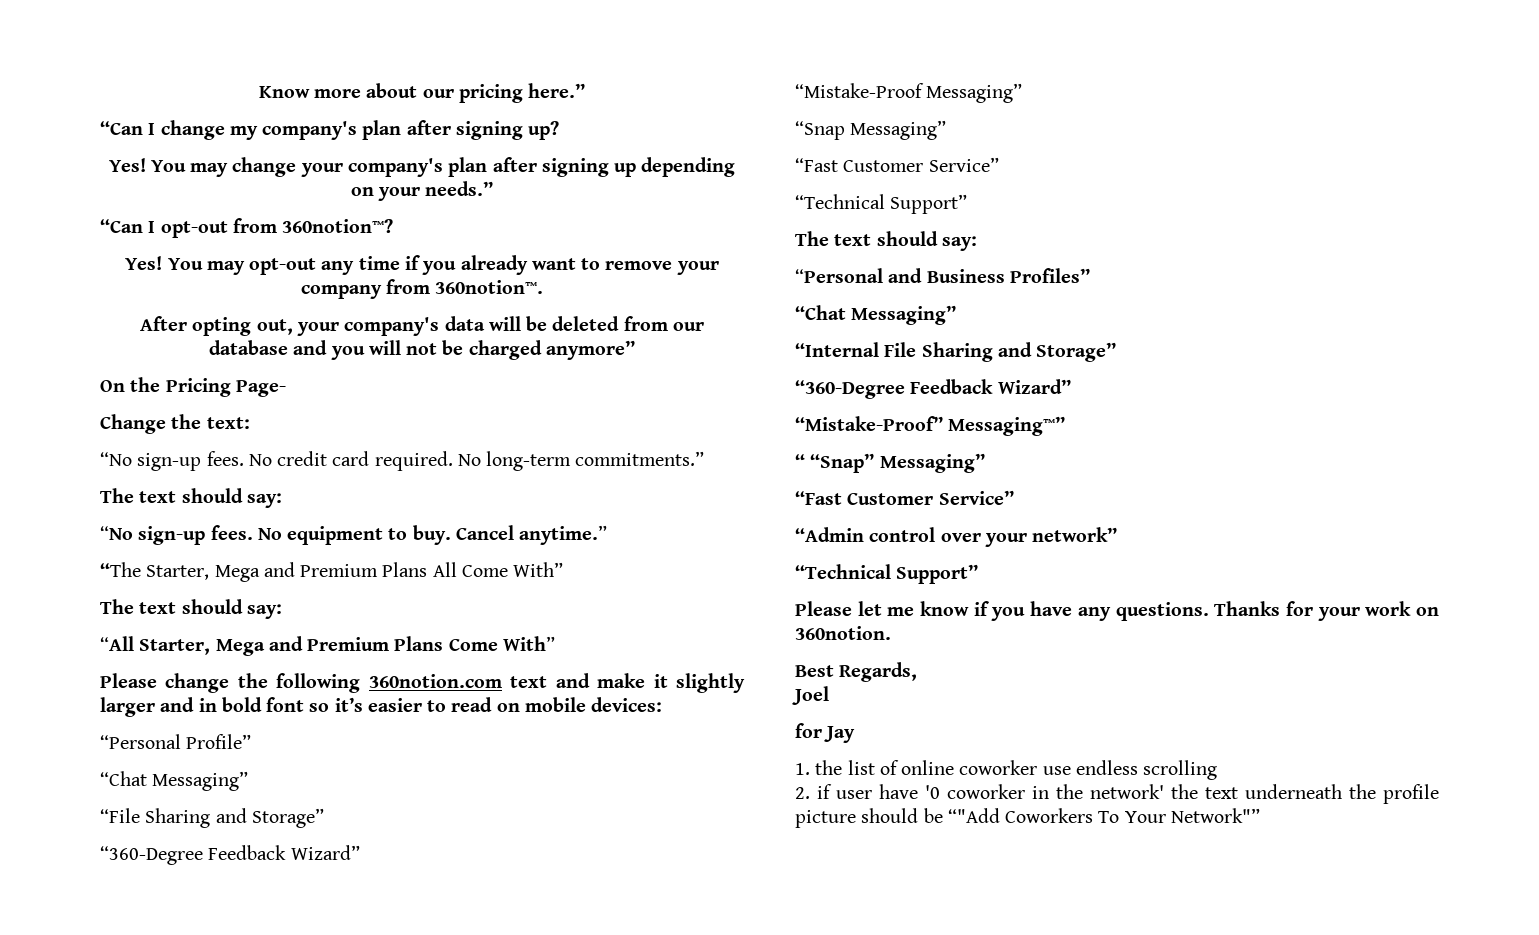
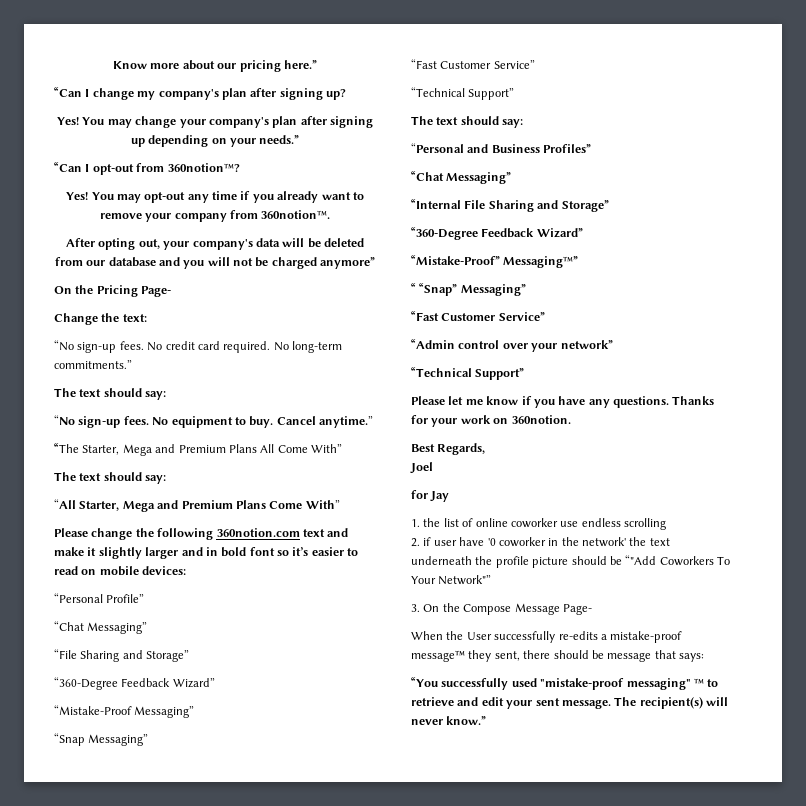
+ 3. On the Compose Message Page-
+ When the User successfully re-edits a mistake-proof message™ they sent, there should be message that says:
+ “You successfully used "mistake-proof messaging" ™ to retrieve and edit your sent message. The recipient(s) will never know.”

